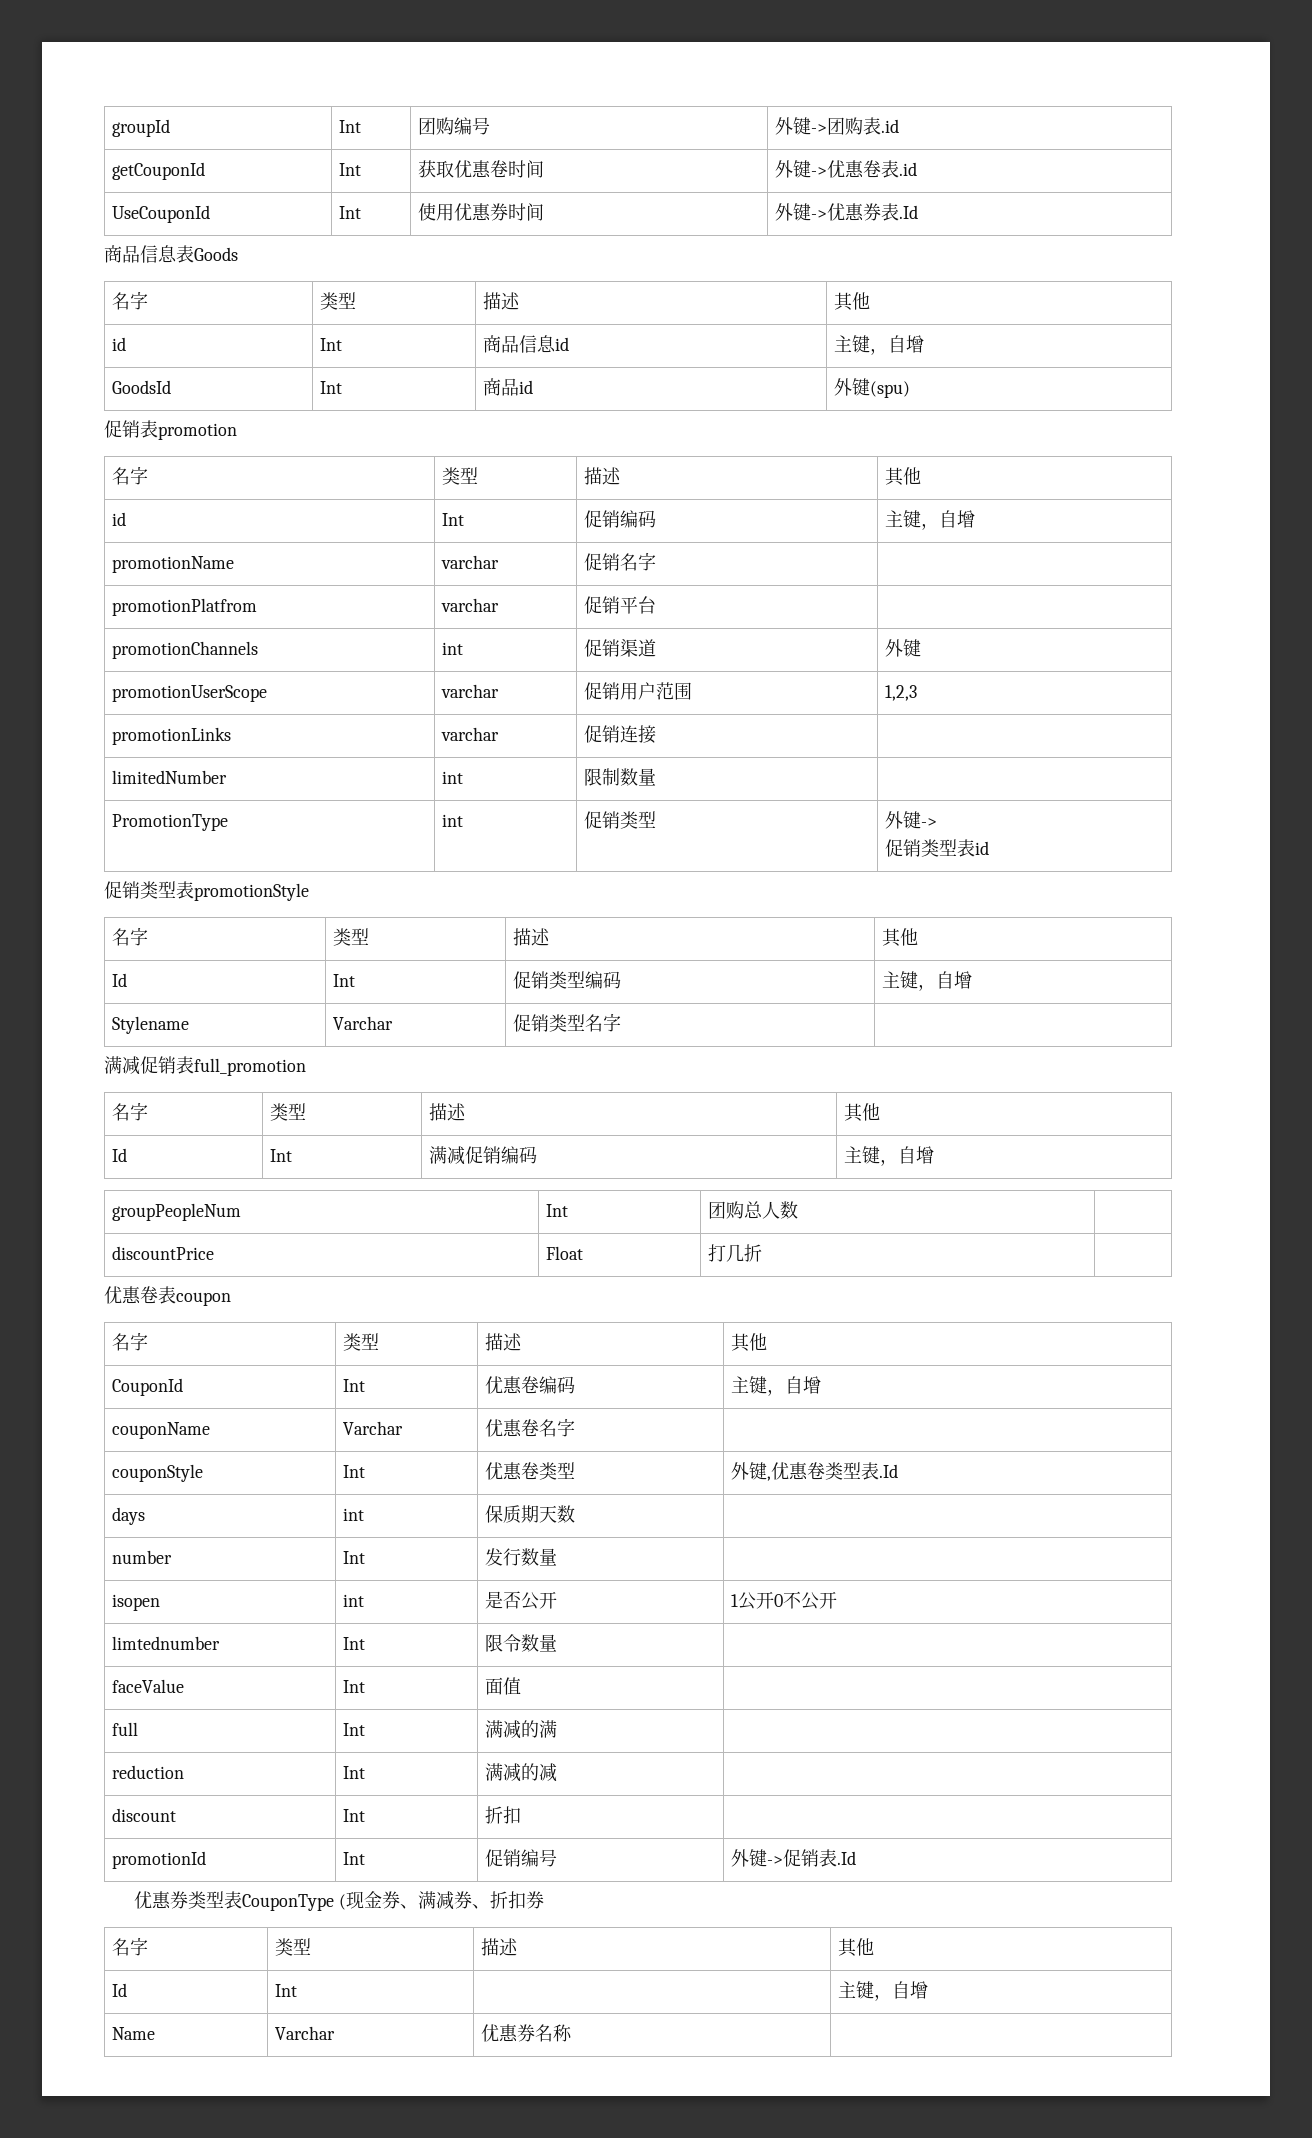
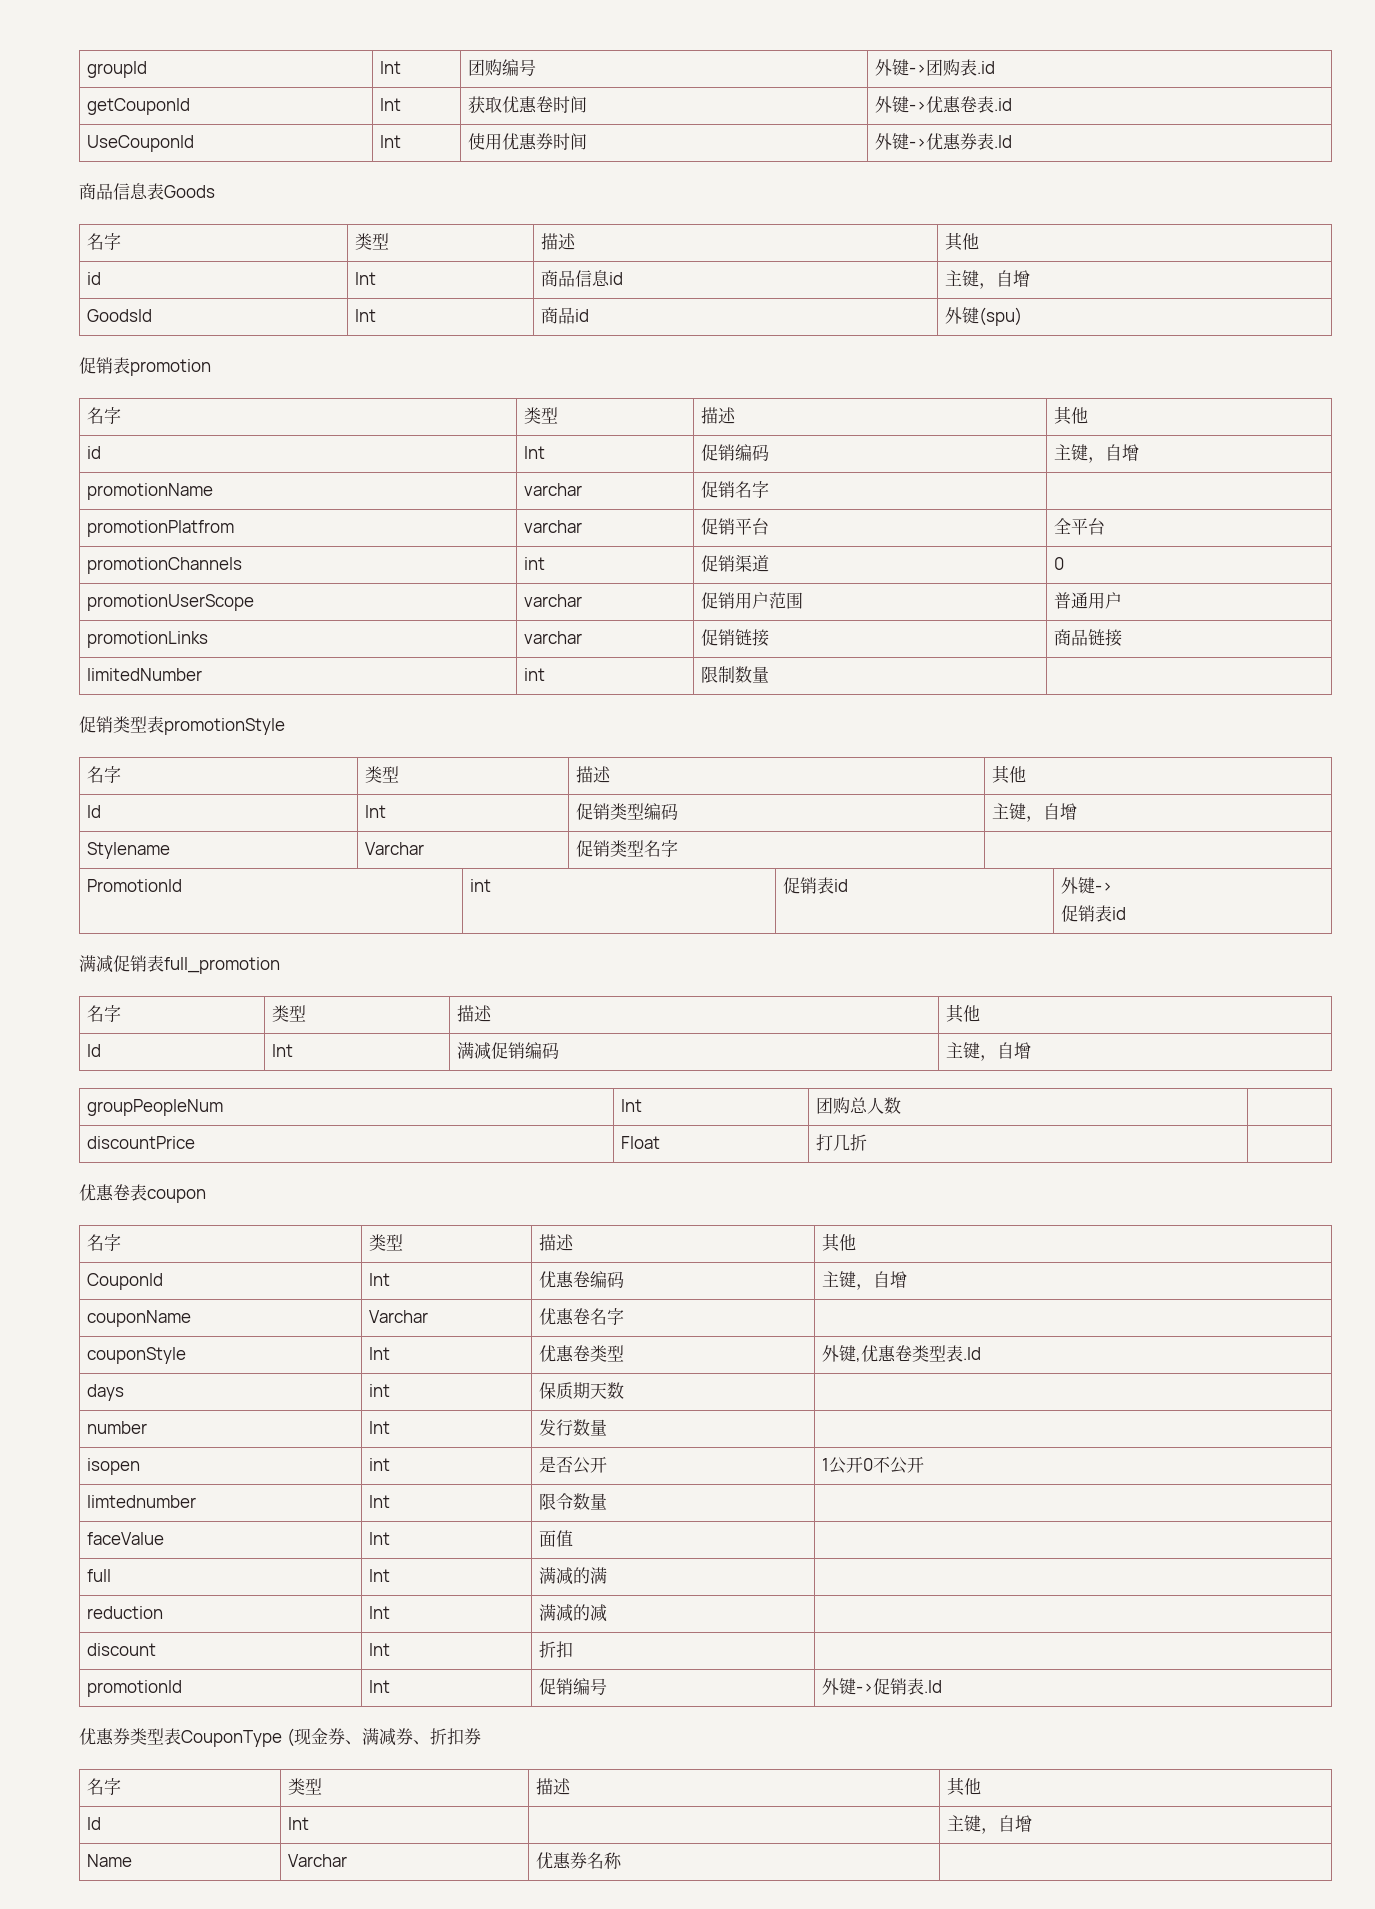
- promotionPlatfrom | varchar | 促销平台 |
+ promotionPlatfrom | varchar | 促销平台 | 全平台
- promotionChannels | int | 促销渠道 | 外键
+ promotionChannels | int | 促销渠道 | 0
- promotionUserScope | varchar | 促销用户范围 | 1,2,3
+ promotionUserScope | varchar | 促销用户范围 | 普通用户
- promotionLinks | varchar | 促销连接 |
+ promotionLinks | varchar | 促销链接 | 商品链接
- PromotionType | int | 促销类型 | 外键->
- 促销类型表id
+ PromotionId | int | 促销表id | 外键->
+ 促销表id

